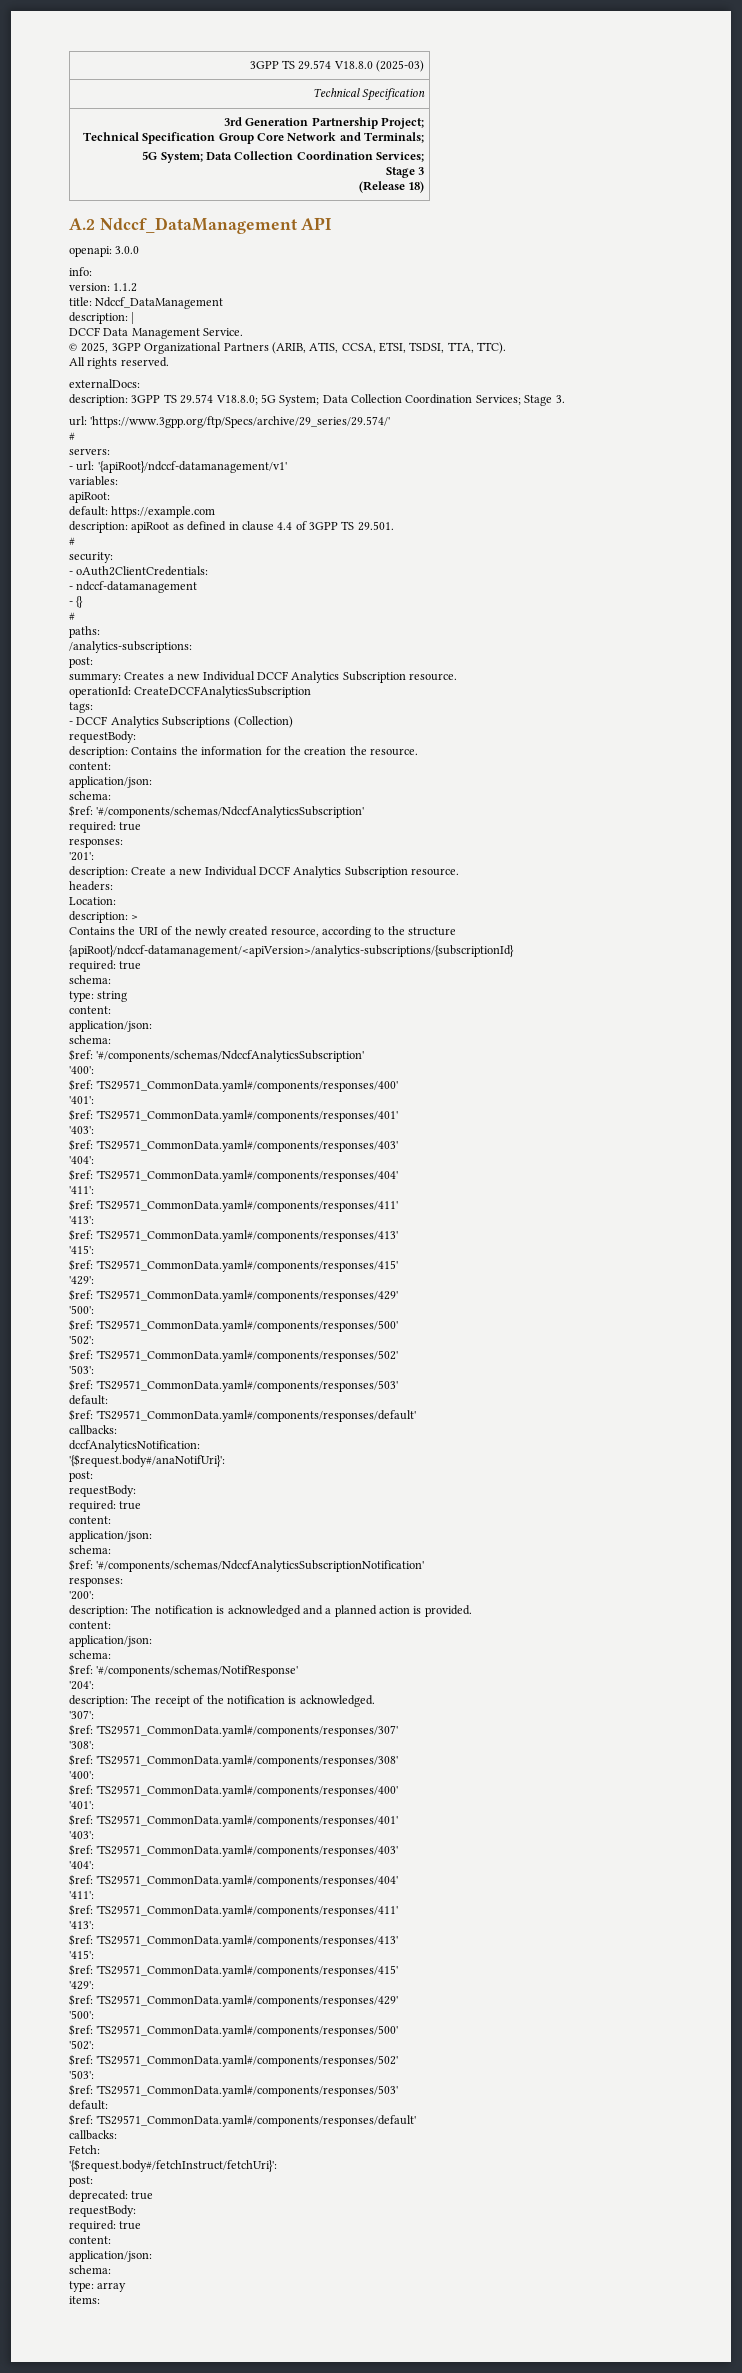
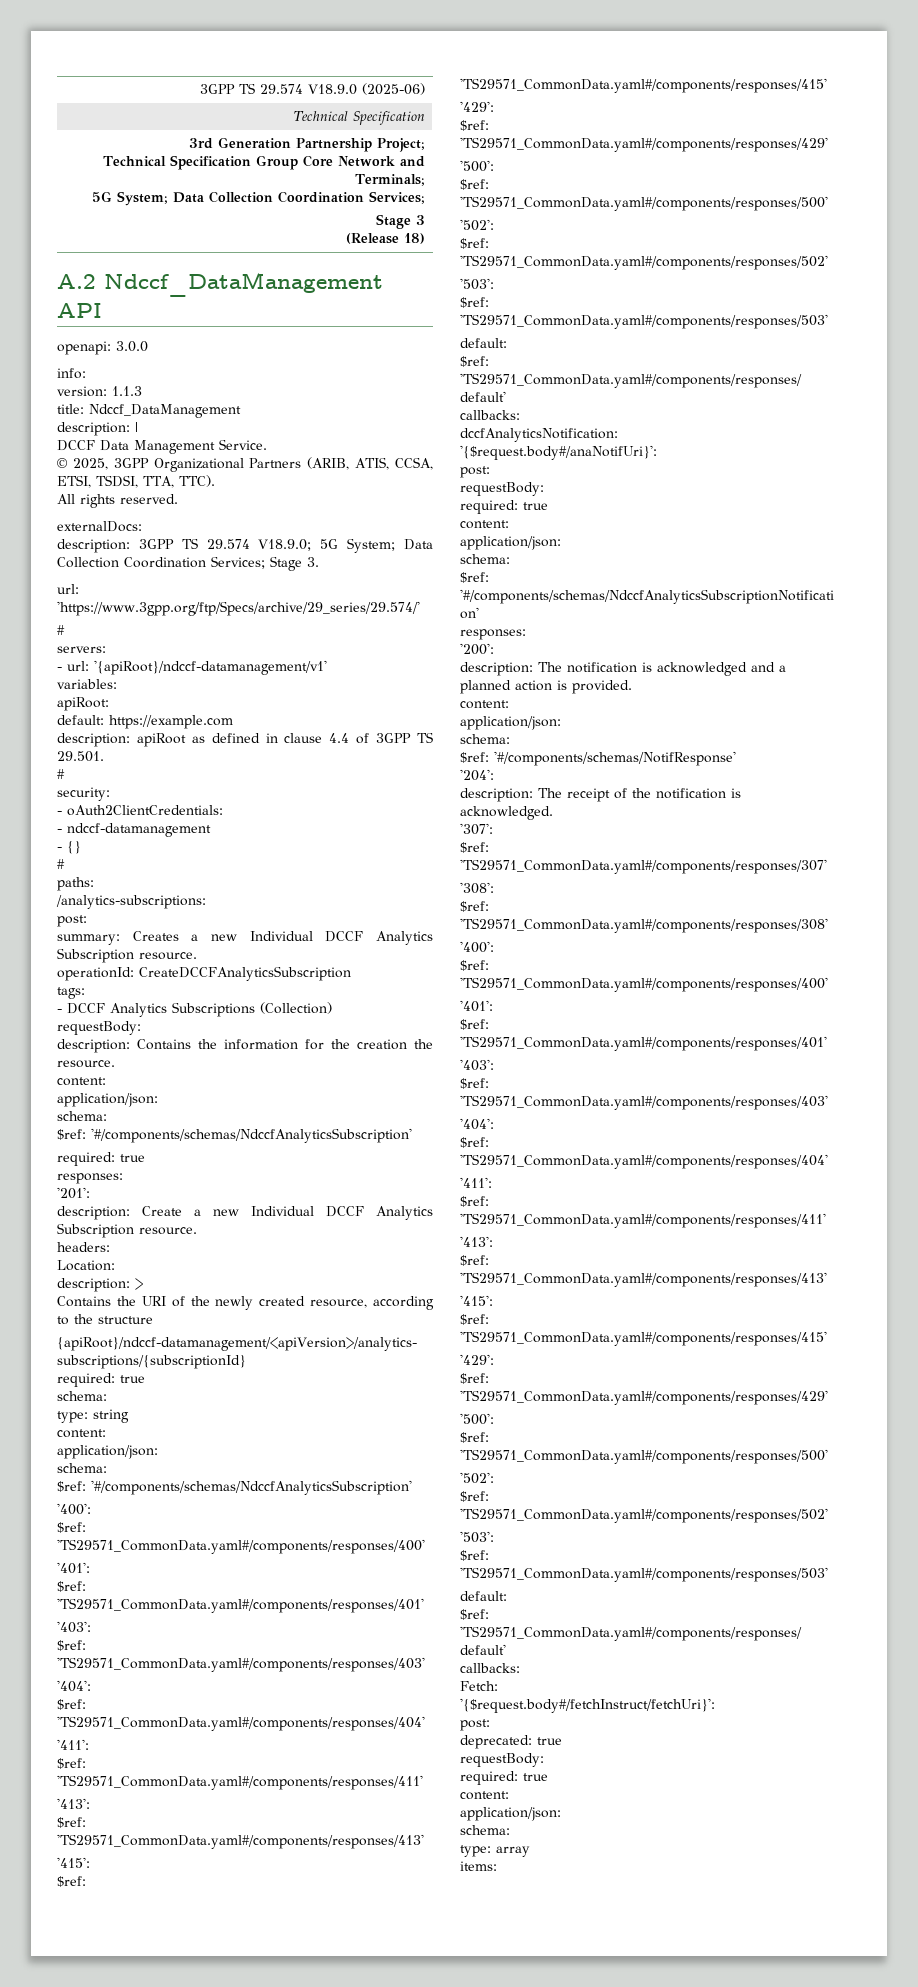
- 3GPP TS 29.574 V18.8.0 (2025-03)
+ 3GPP TS 29.574 V18.9.0 (2025-06)
- version: 1.1.2
+ version: 1.1.3
- description: 3GPP TS 29.574 V18.8.0; 5G System; Data Collection Coordination Services; Stage 3.
+ description: 3GPP TS 29.574 V18.9.0; 5G System; Data Collection Coordination Services; Stage 3.

